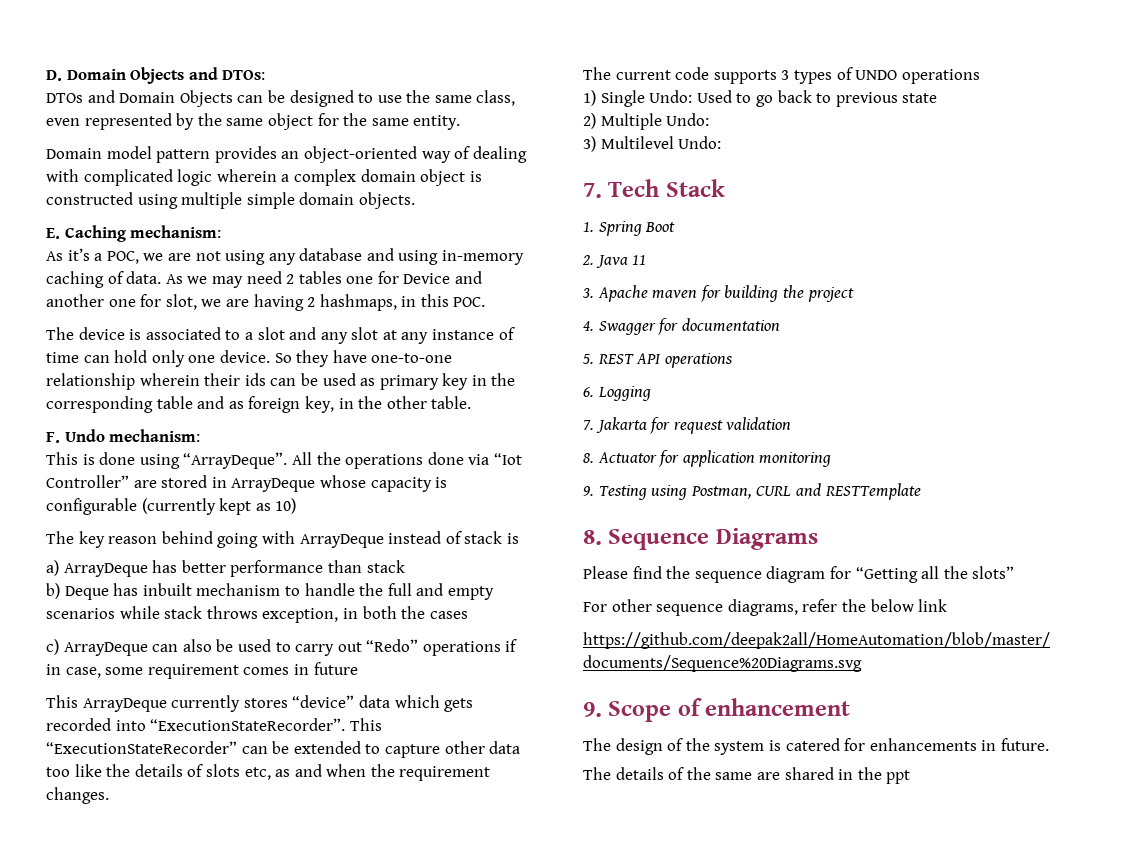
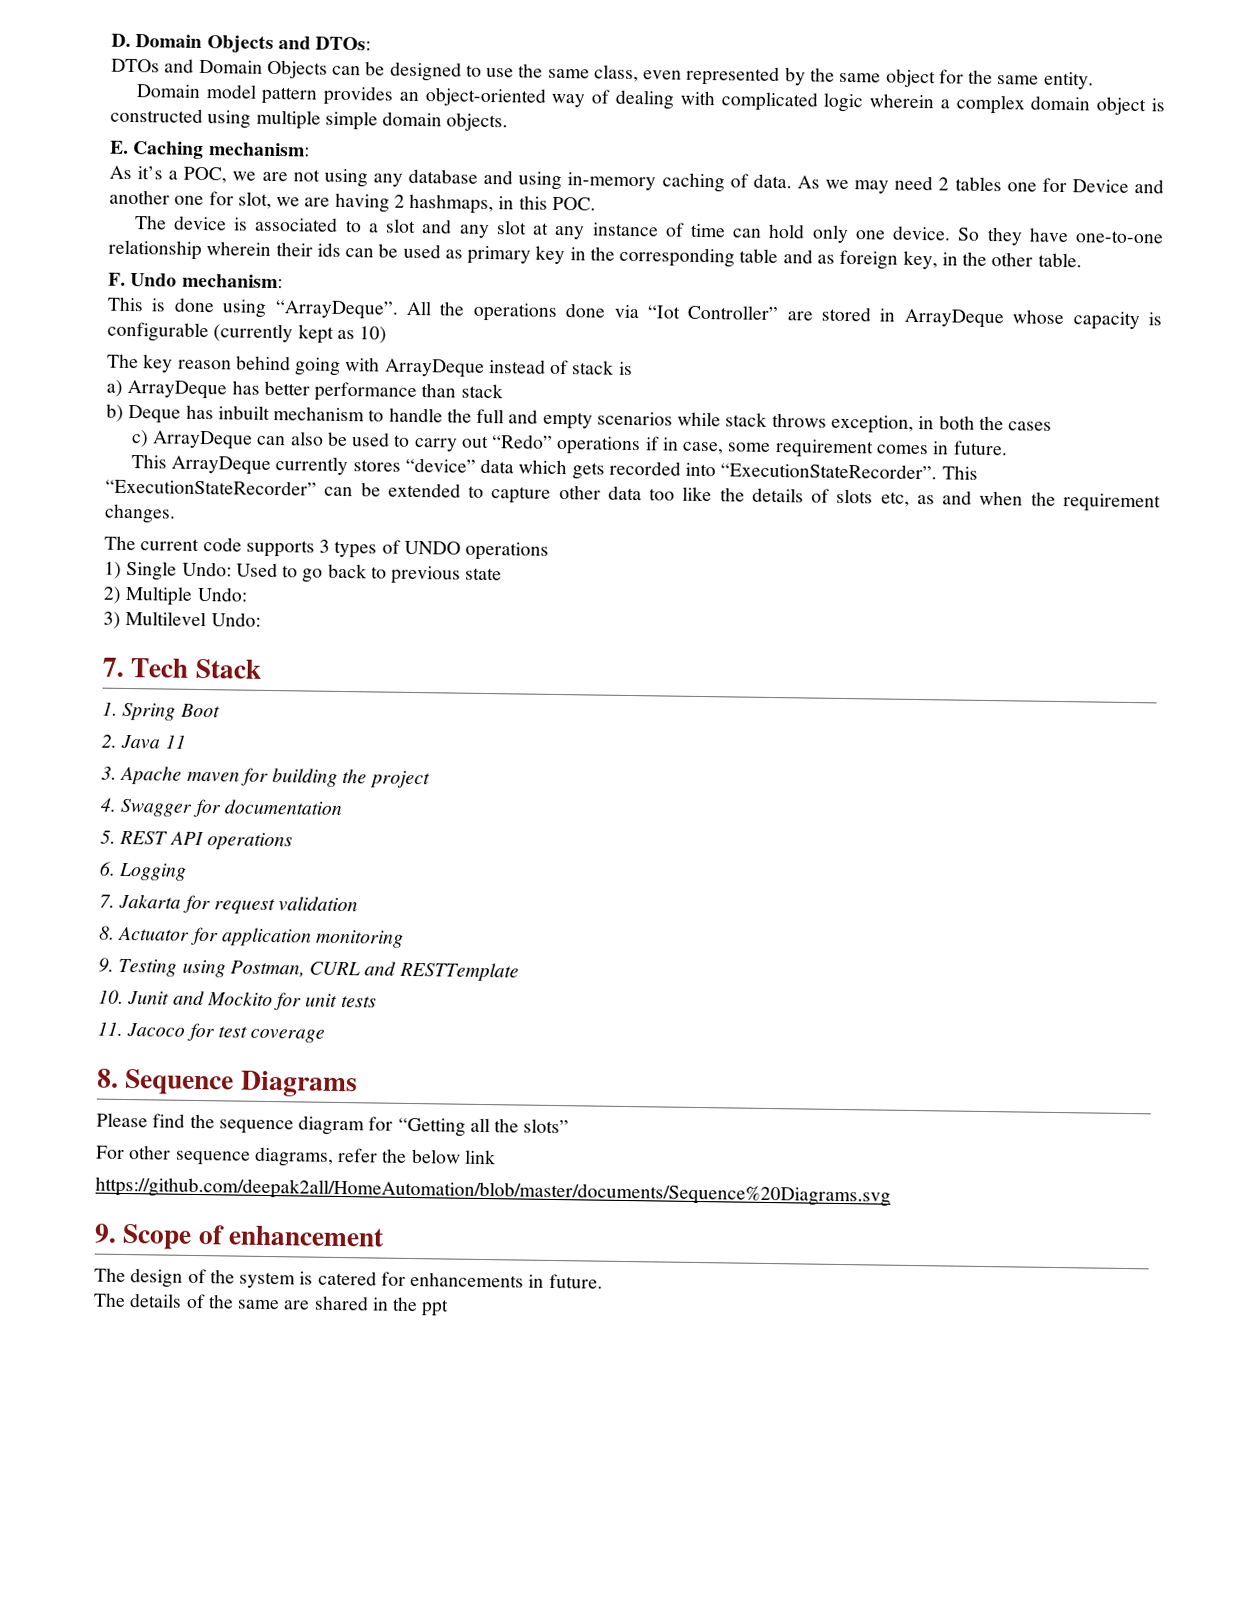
- c) ArrayDeque can also be used to carry out “Redo” operations if in case, some requirement comes in future
+ c) ArrayDeque can also be used to carry out “Redo” operations if in case, some requirement comes in future.
+ 10. Junit and Mockito for unit tests
+ 11. Jacoco for test coverage

